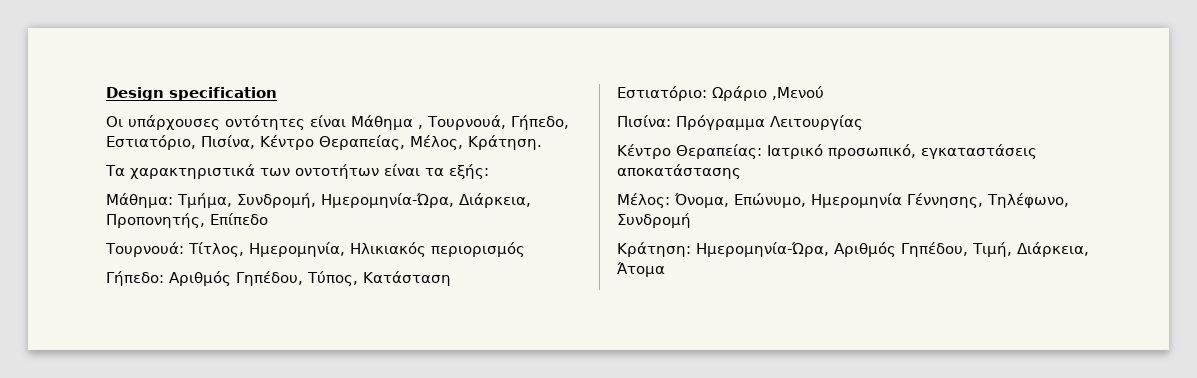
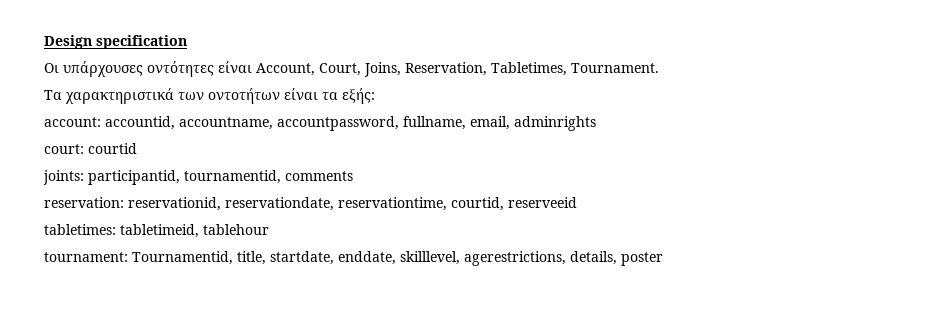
- Οι υπάρχουσες οντότητες είναι Μάθημα , Τουρνουά, Γήπεδο, Εστιατόριο, Πισίνα, Κέντρο Θεραπείας, Μέλος, Κράτηση.
+ Οι υπάρχουσες οντότητες είναι Account, Court, Joins, Reservation, Tabletimes, Tournament.
- Μάθημα: Τμήμα, Συνδρομή, Ημερομηνία-Ώρα, Διάρκεια, Προπονητής, Επίπεδο
- Τουρνουά: Τίτλος, Ημερομηνία, Ηλικιακός περιορισμός
- Γήπεδο: Αριθμός Γηπέδου, Τύπος, Κατάσταση
- Εστιατόριο: Ωράριο ,Μενού
- Πισίνα: Πρόγραμμα Λειτουργίας
- Κέντρο Θεραπείας: Ιατρικό προσωπικό, εγκαταστάσεις αποκατάστασης
- Μέλος: Όνομα, Επώνυμο, Ημερομηνία Γέννησης, Τηλέφωνο, Συνδρομή
- Κράτηση: Ημερομηνία-Ώρα, Αριθμός Γηπέδου, Τιμή, Διάρκεια, Άτομα
+ account: accountid, accountname, accountpassword, fullname, email, adminrights
+ court: courtid
+ joints: participantid, tournamentid, comments
+ reservation: reservationid, reservationdate, reservationtime, courtid, reserveeid
+ tabletimes: tabletimeid, tablehour
+ tournament: Tournamentid, title, startdate, enddate, skilllevel, agerestrictions, details, poster

